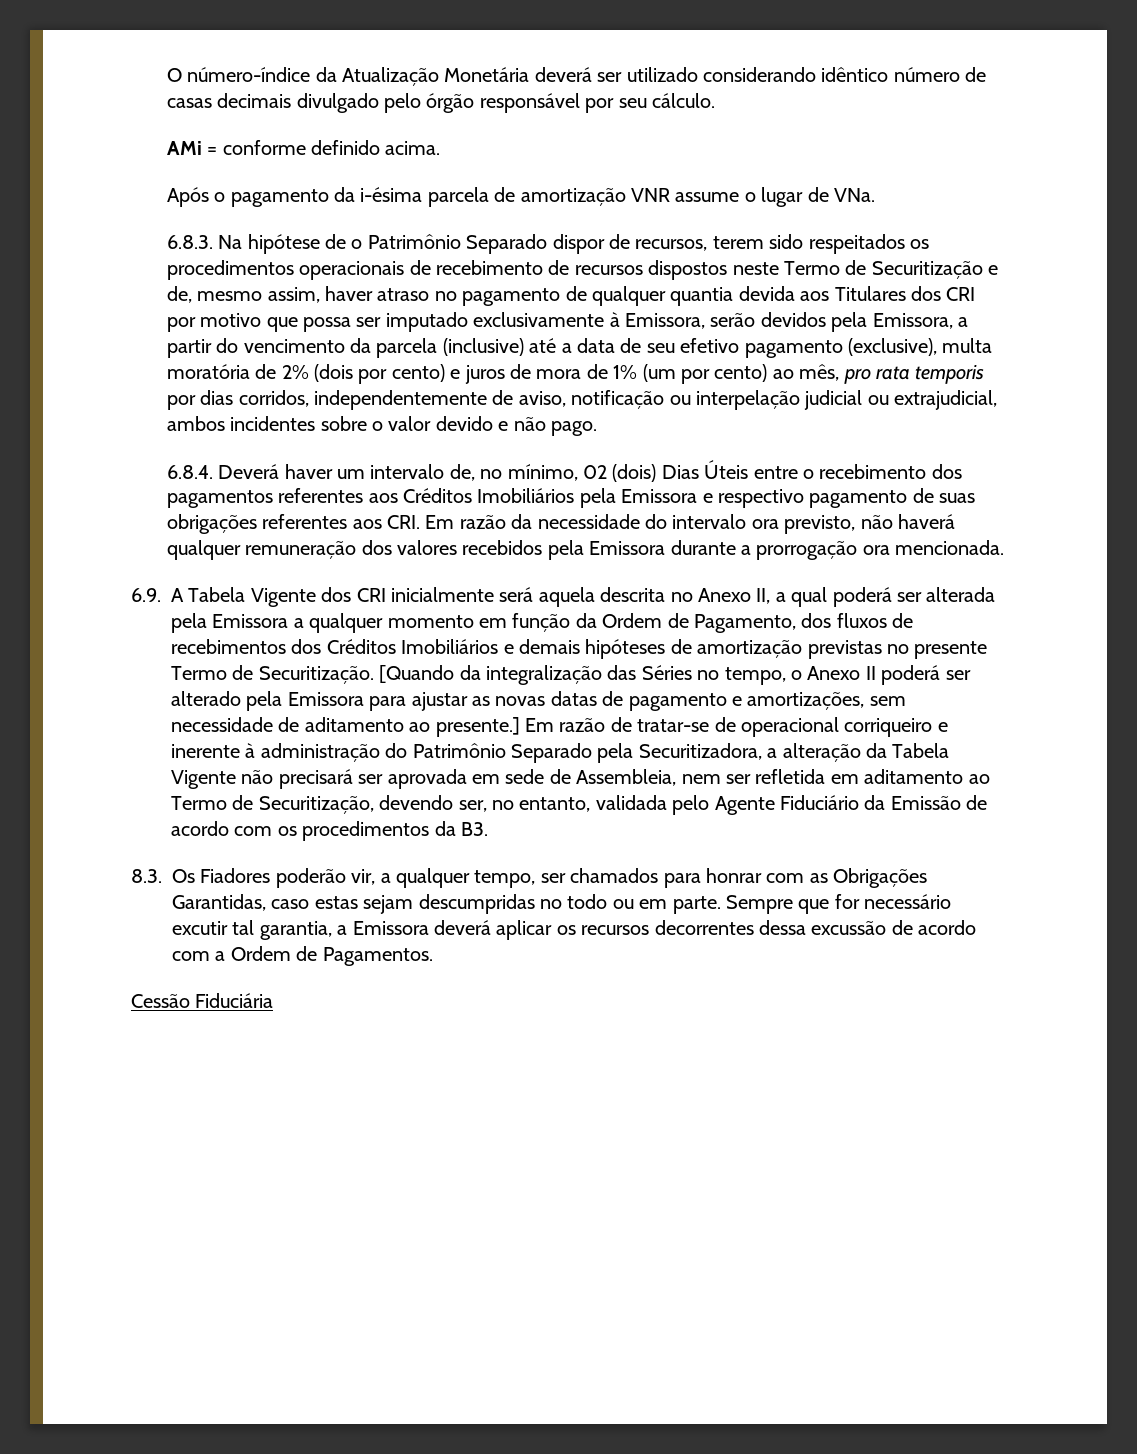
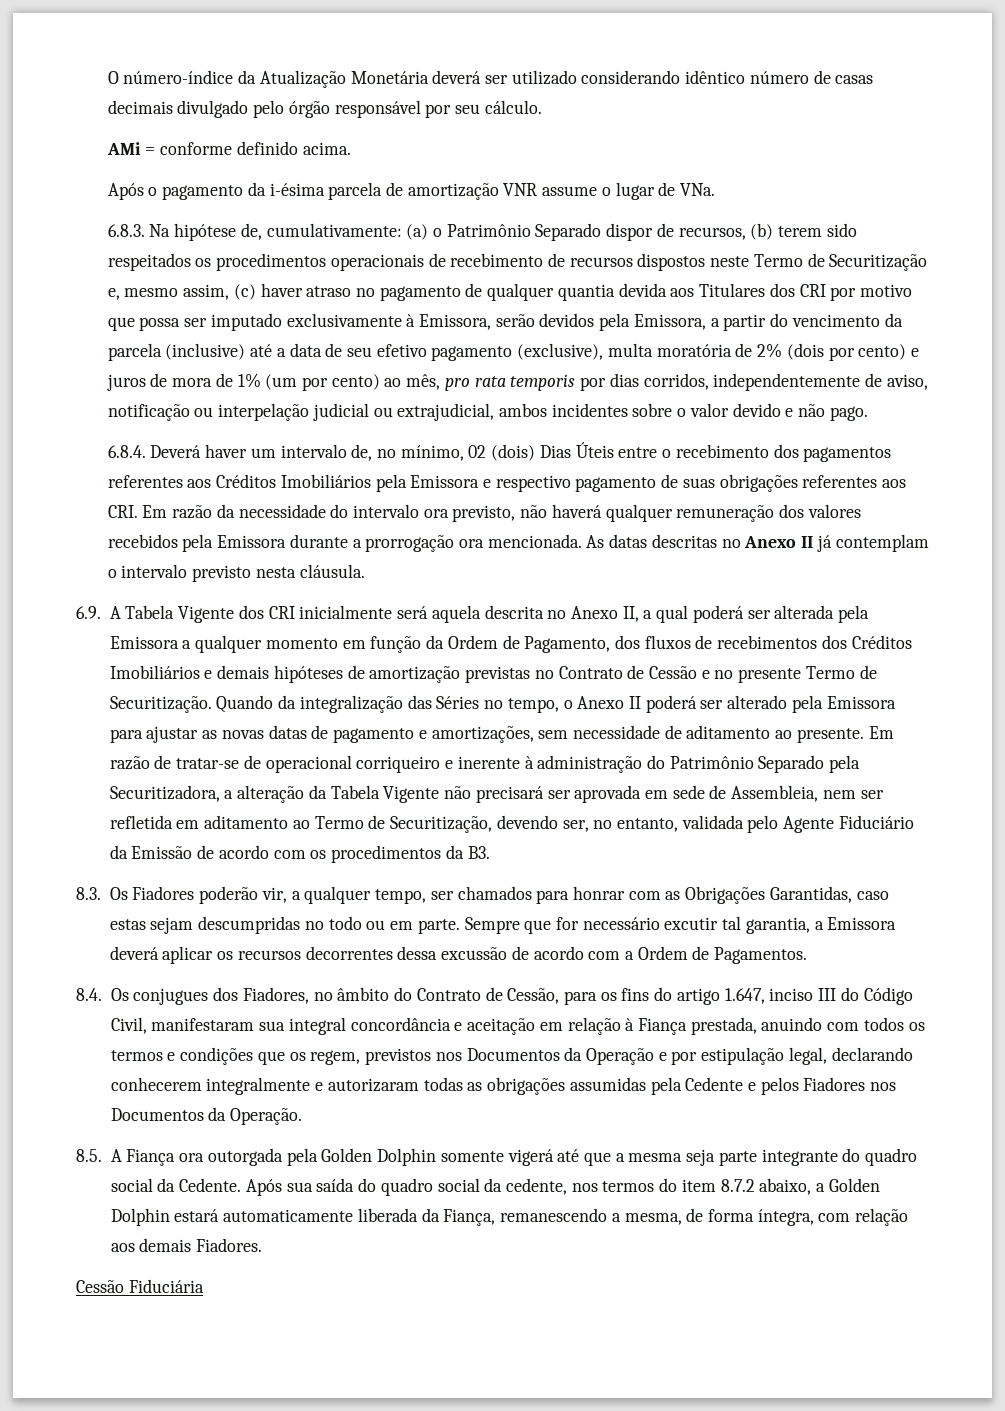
- 6.8.3. Na hipótese de o Patrimônio Separado dispor de recursos, terem sido respeitados os procedimentos operacionais de recebimento de recursos dispostos neste Termo de Securitização e de, mesmo assim, haver atraso no pagamento de qualquer quantia devida aos Titulares dos CRI por motivo que possa ser imputado exclusivamente à Emissora, serão devidos pela Emissora, a partir do vencimento da parcela (inclusive) até a data de seu efetivo pagamento (exclusive), multa moratória de 2% (dois por cento) e juros de mora de 1% (um por cento) ao mês, pro rata temporis por dias corridos, independentemente de aviso, notificação ou interpelação judicial ou extrajudicial, ambos incidentes sobre o valor devido e não pago.
+ 6.8.3. Na hipótese de, cumulativamente: (a) o Patrimônio Separado dispor de recursos, (b) terem sido respeitados os procedimentos operacionais de recebimento de recursos dispostos neste Termo de Securitização e, mesmo assim, (c) haver atraso no pagamento de qualquer quantia devida aos Titulares dos CRI por motivo que possa ser imputado exclusivamente à Emissora, serão devidos pela Emissora, a partir do vencimento da parcela (inclusive) até a data de seu efetivo pagamento (exclusive), multa moratória de 2% (dois por cento) e juros de mora de 1% (um por cento) ao mês, pro rata temporis por dias corridos, independentemente de aviso, notificação ou interpelação judicial ou extrajudicial, ambos incidentes sobre o valor devido e não pago.
+ As datas descritas no Anexo II já contemplam o intervalo previsto nesta cláusula.
- 6.9. A Tabela Vigente dos CRI inicialmente será aquela descrita no Anexo II, a qual poderá ser alterada pela Emissora a qualquer momento em função da Ordem de Pagamento, dos fluxos de recebimentos dos Créditos Imobiliários e demais hipóteses de amortização previstas no presente Termo de Securitização.
+ 6.9. A Tabela Vigente dos CRI inicialmente será aquela descrita no Anexo II, a qual poderá ser alterada pela Emissora a qualquer momento em função da Ordem de Pagamento, dos fluxos de recebimentos dos Créditos Imobiliários e demais hipóteses de amortização previstas no Contrato de Cessão e no presente Termo de Securitização.
- [Quando da integralização das Séries no tempo, o Anexo II poderá ser alterado pela Emissora para ajustar as novas datas de pagamento e amortizações, sem necessidade de aditamento ao presente.]
+ Quando da integralização das Séries no tempo, o Anexo II poderá ser alterado pela Emissora para ajustar as novas datas de pagamento e amortizações, sem necessidade de aditamento ao presente.
+ 8.4. Os conjugues dos Fiadores, no âmbito do Contrato de Cessão, para os fins do artigo 1.647, inciso III do Código Civil, manifestaram sua integral concordância e aceitação em relação à Fiança prestada, anuindo com todos os termos e condições que os regem, previstos nos Documentos da Operação e por estipulação legal, declarando conhecerem integralmente e autorizaram todas as obrigações assumidas pela Cedente e pelos Fiadores nos Documentos da Operação.
+ 8.5. A Fiança ora outorgada pela Golden Dolphin somente vigerá até que a mesma seja parte integrante do quadro social da Cedente. Após sua saída do quadro social da cedente, nos termos do item 8.7.2 abaixo, a Golden Dolphin estará automaticamente liberada da Fiança, remanescendo a mesma, de forma íntegra, com relação aos demais Fiadores.

